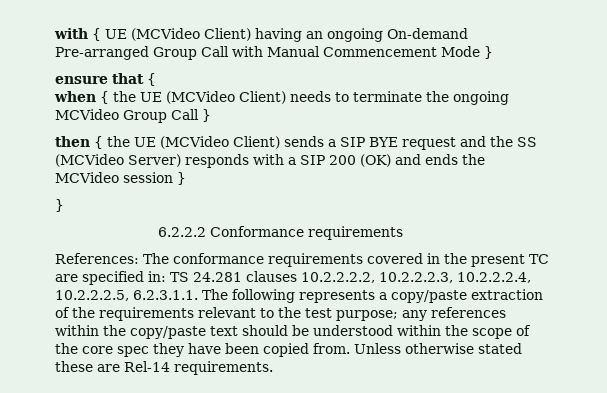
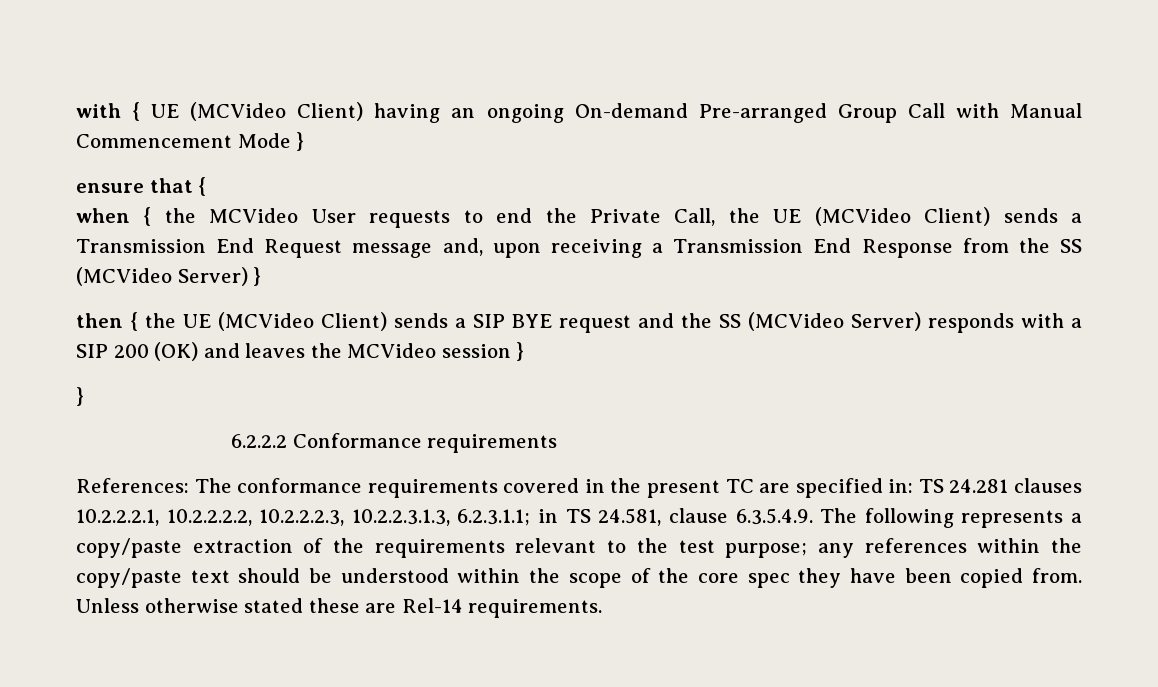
- when { the UE (MCVideo Client) needs to terminate the ongoing MCVideo Group Call }
+ when { the MCVideo User requests to end the Private Call, the UE (MCVideo Client) sends a Transmission End Request message and, upon receiving a Transmission End Response from the SS (MCVideo Server) }
- then { the UE (MCVideo Client) sends a SIP BYE request and the SS (MCVideo Server) responds with a SIP 200 (OK) and ends the MCVideo session }
+ then { the UE (MCVideo Client) sends a SIP BYE request and the SS (MCVideo Server) responds with a SIP 200 (OK) and leaves the MCVideo session }
- References: The conformance requirements covered in the present TC are specified in: TS 24.281 clauses 10.2.2.2.2, 10.2.2.2.3, 10.2.2.2.4, 10.2.2.2.5, 6.2.3.1.1. The following represents a copy/paste extraction of the requirements relevant to the test purpose; any references within the copy/paste text should be understood within the scope of the core spec they have been copied from.
+ References: The conformance requirements covered in the present TC are specified in: TS 24.281 clauses 10.2.2.2.1, 10.2.2.2.2, 10.2.2.2.3, 10.2.2.3.1.3, 6.2.3.1.1; in TS 24.581, clause 6.3.5.4.9. The following represents a copy/paste extraction of the requirements relevant to the test purpose; any references within the copy/paste text should be understood within the scope of the core spec they have been copied from.

